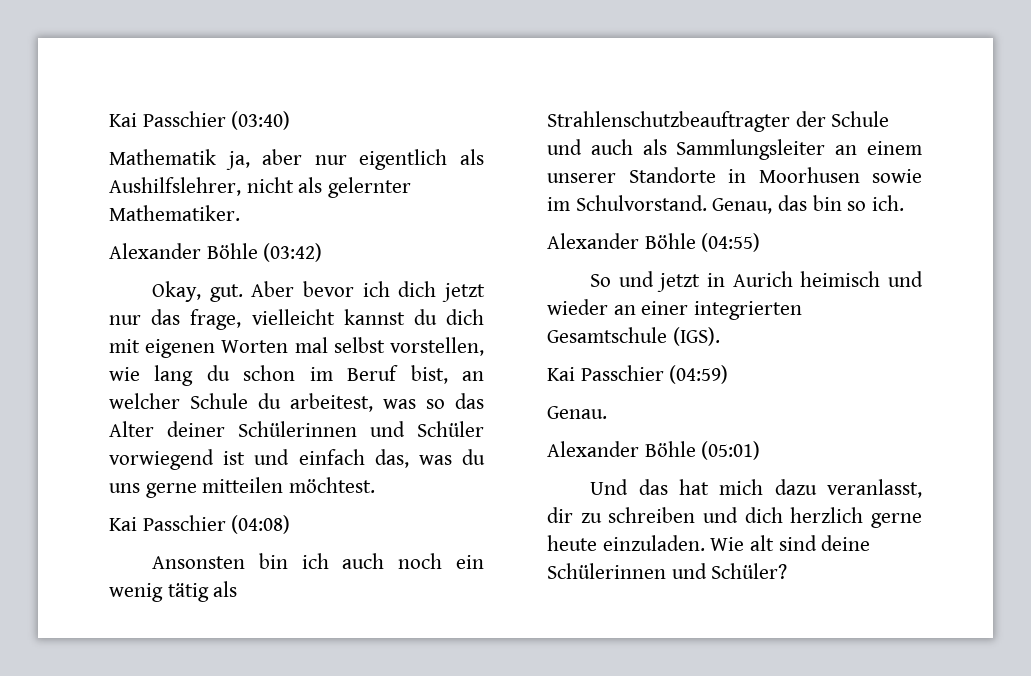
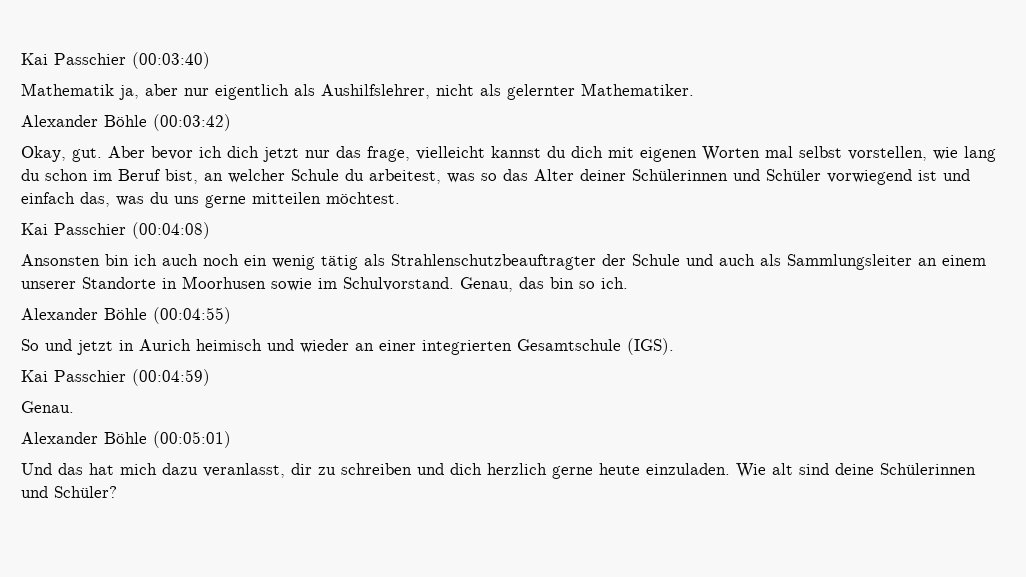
- Kai Passchier (03:40)
+ Kai Passchier (00:03:40)
- Alexander Böhle (03:42)
+ Alexander Böhle (00:03:42)
- Kai Passchier (04:08)
+ Kai Passchier (00:04:08)
- Alexander Böhle (04:55)
+ Alexander Böhle (00:04:55)
- Kai Passchier (04:59)
+ Kai Passchier (00:04:59)
- Alexander Böhle (05:01)
+ Alexander Böhle (00:05:01)

